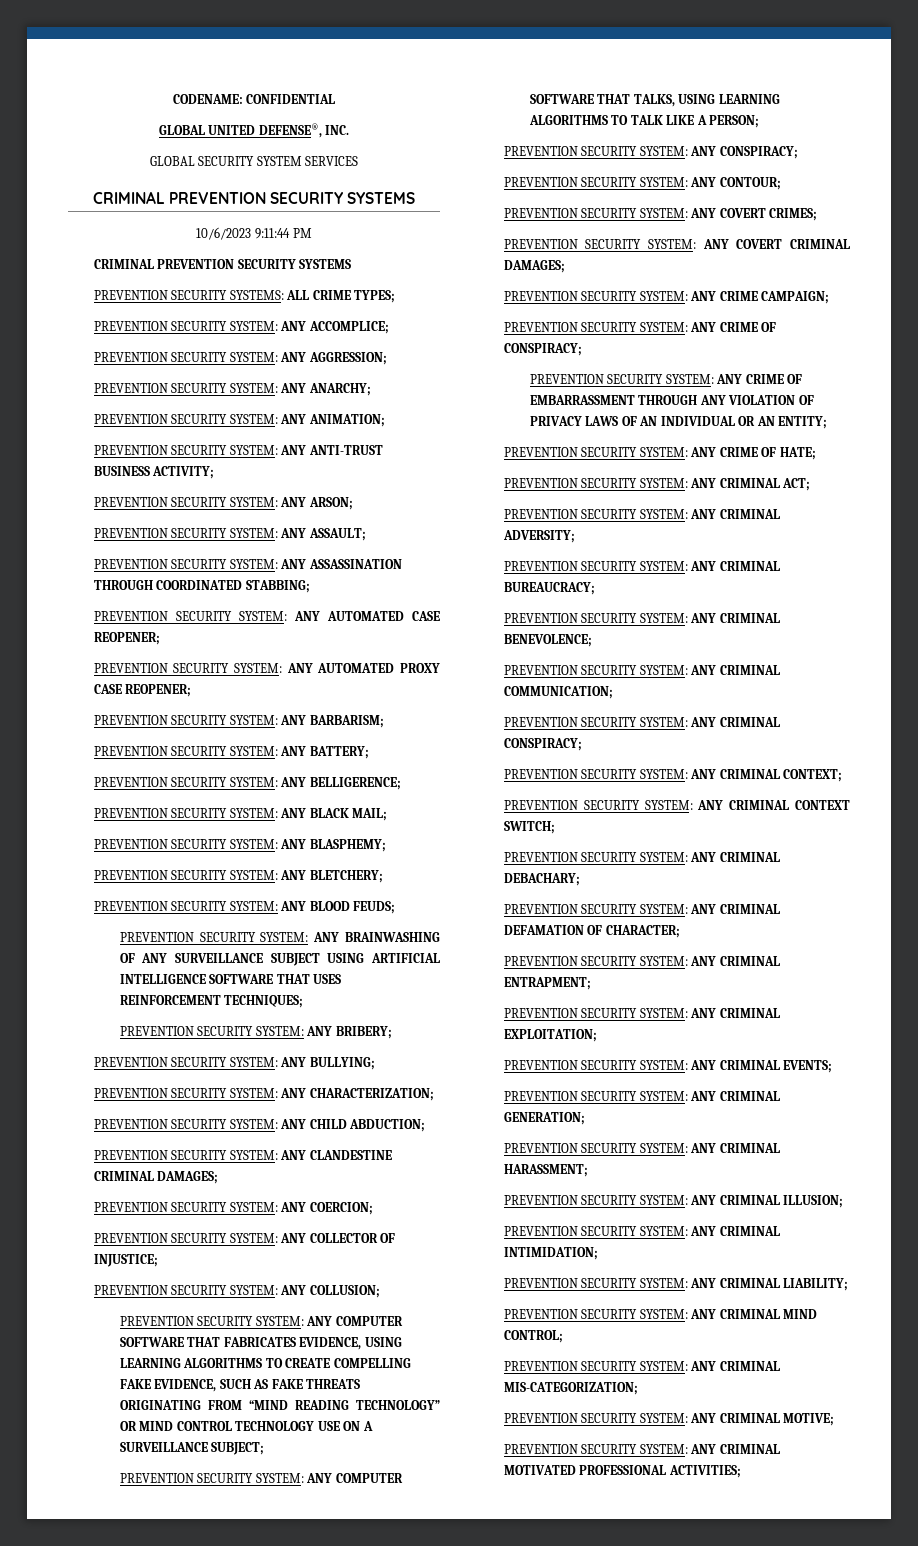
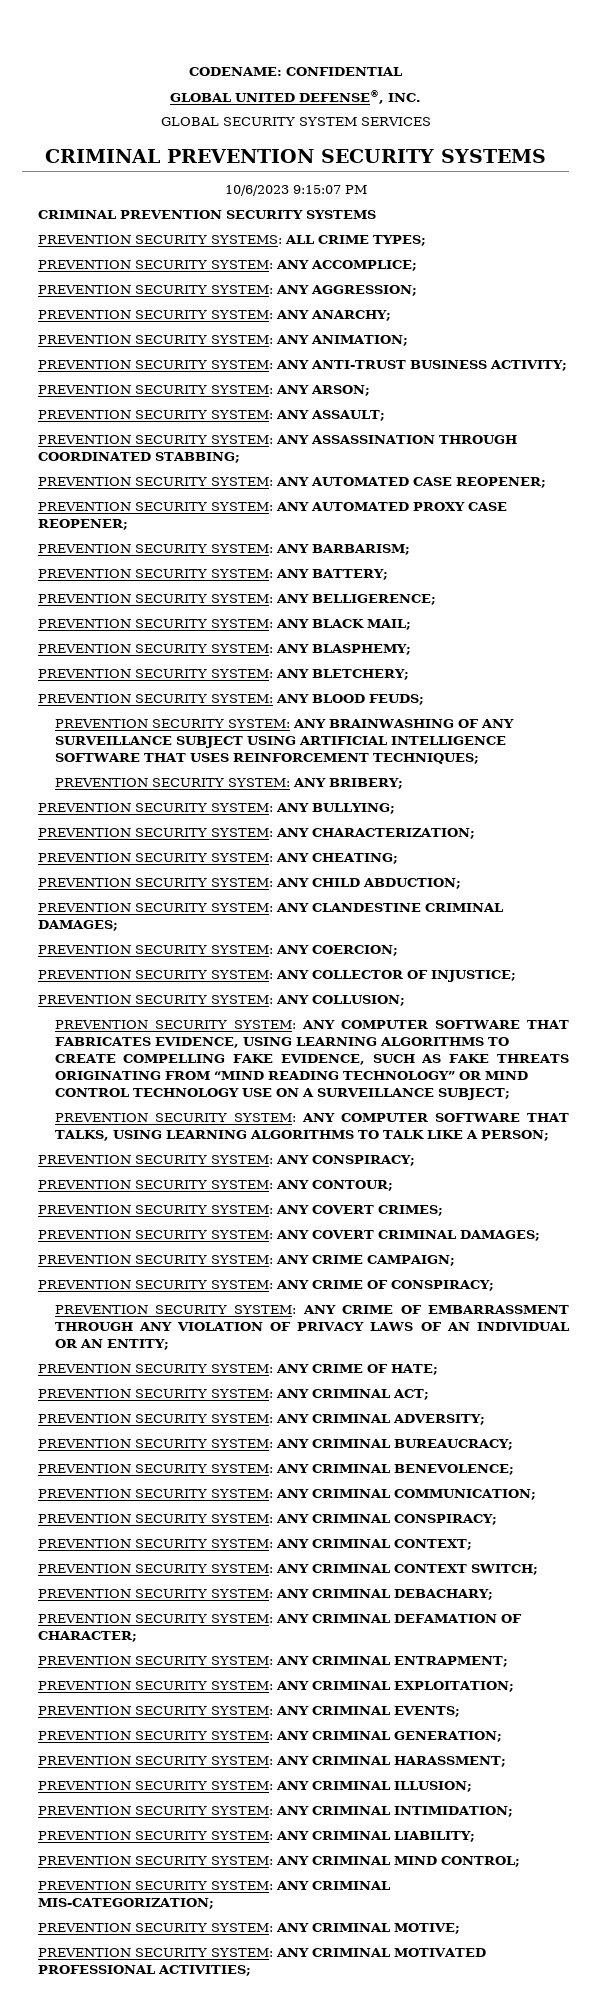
- 10/6/2023 9:11:44 PM
+ 10/6/2023 9:15:07 PM
+ PREVENTION SECURITY SYSTEM: ANY CHEATING;

